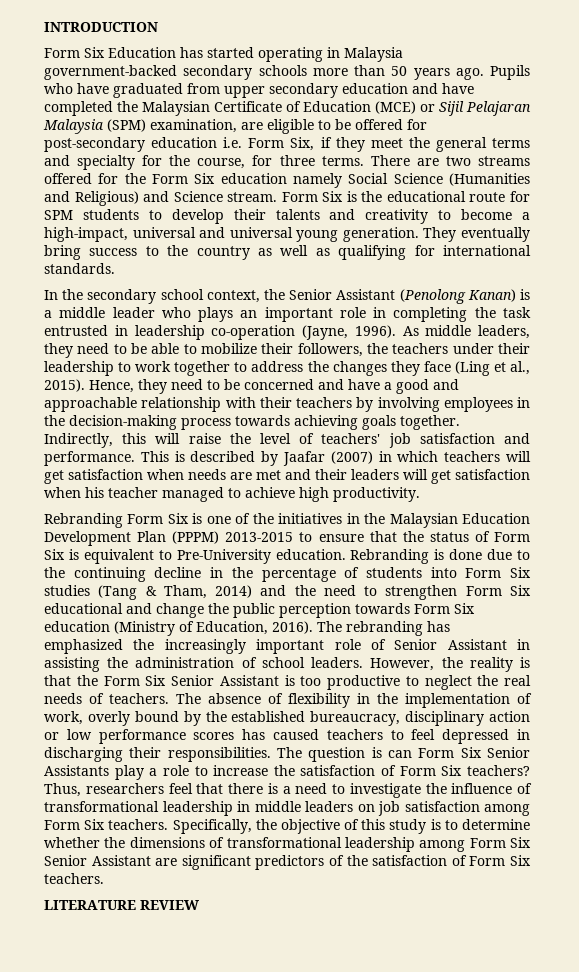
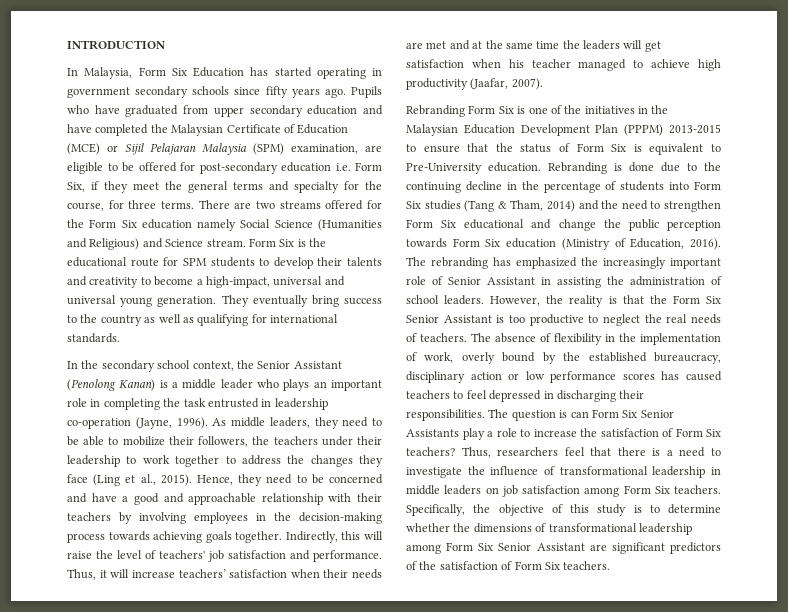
- Form Six Education has started operating in Malaysia government-backed secondary schools more than 50 years ago.
+ In Malaysia, Form Six Education has started operating in government secondary schools since fifty years ago.
- This is described by Jaafar (2007) in which teachers will get satisfaction when needs are met and their leaders will get satisfaction when his teacher managed to achieve high productivity.
+ Thus, it will increase teachers’ satisfaction when their needs are met and at the same time the leaders will get satisfaction when his teacher managed to achieve high productivity (Jaafar, 2007).
- LITERATURE REVIEW

